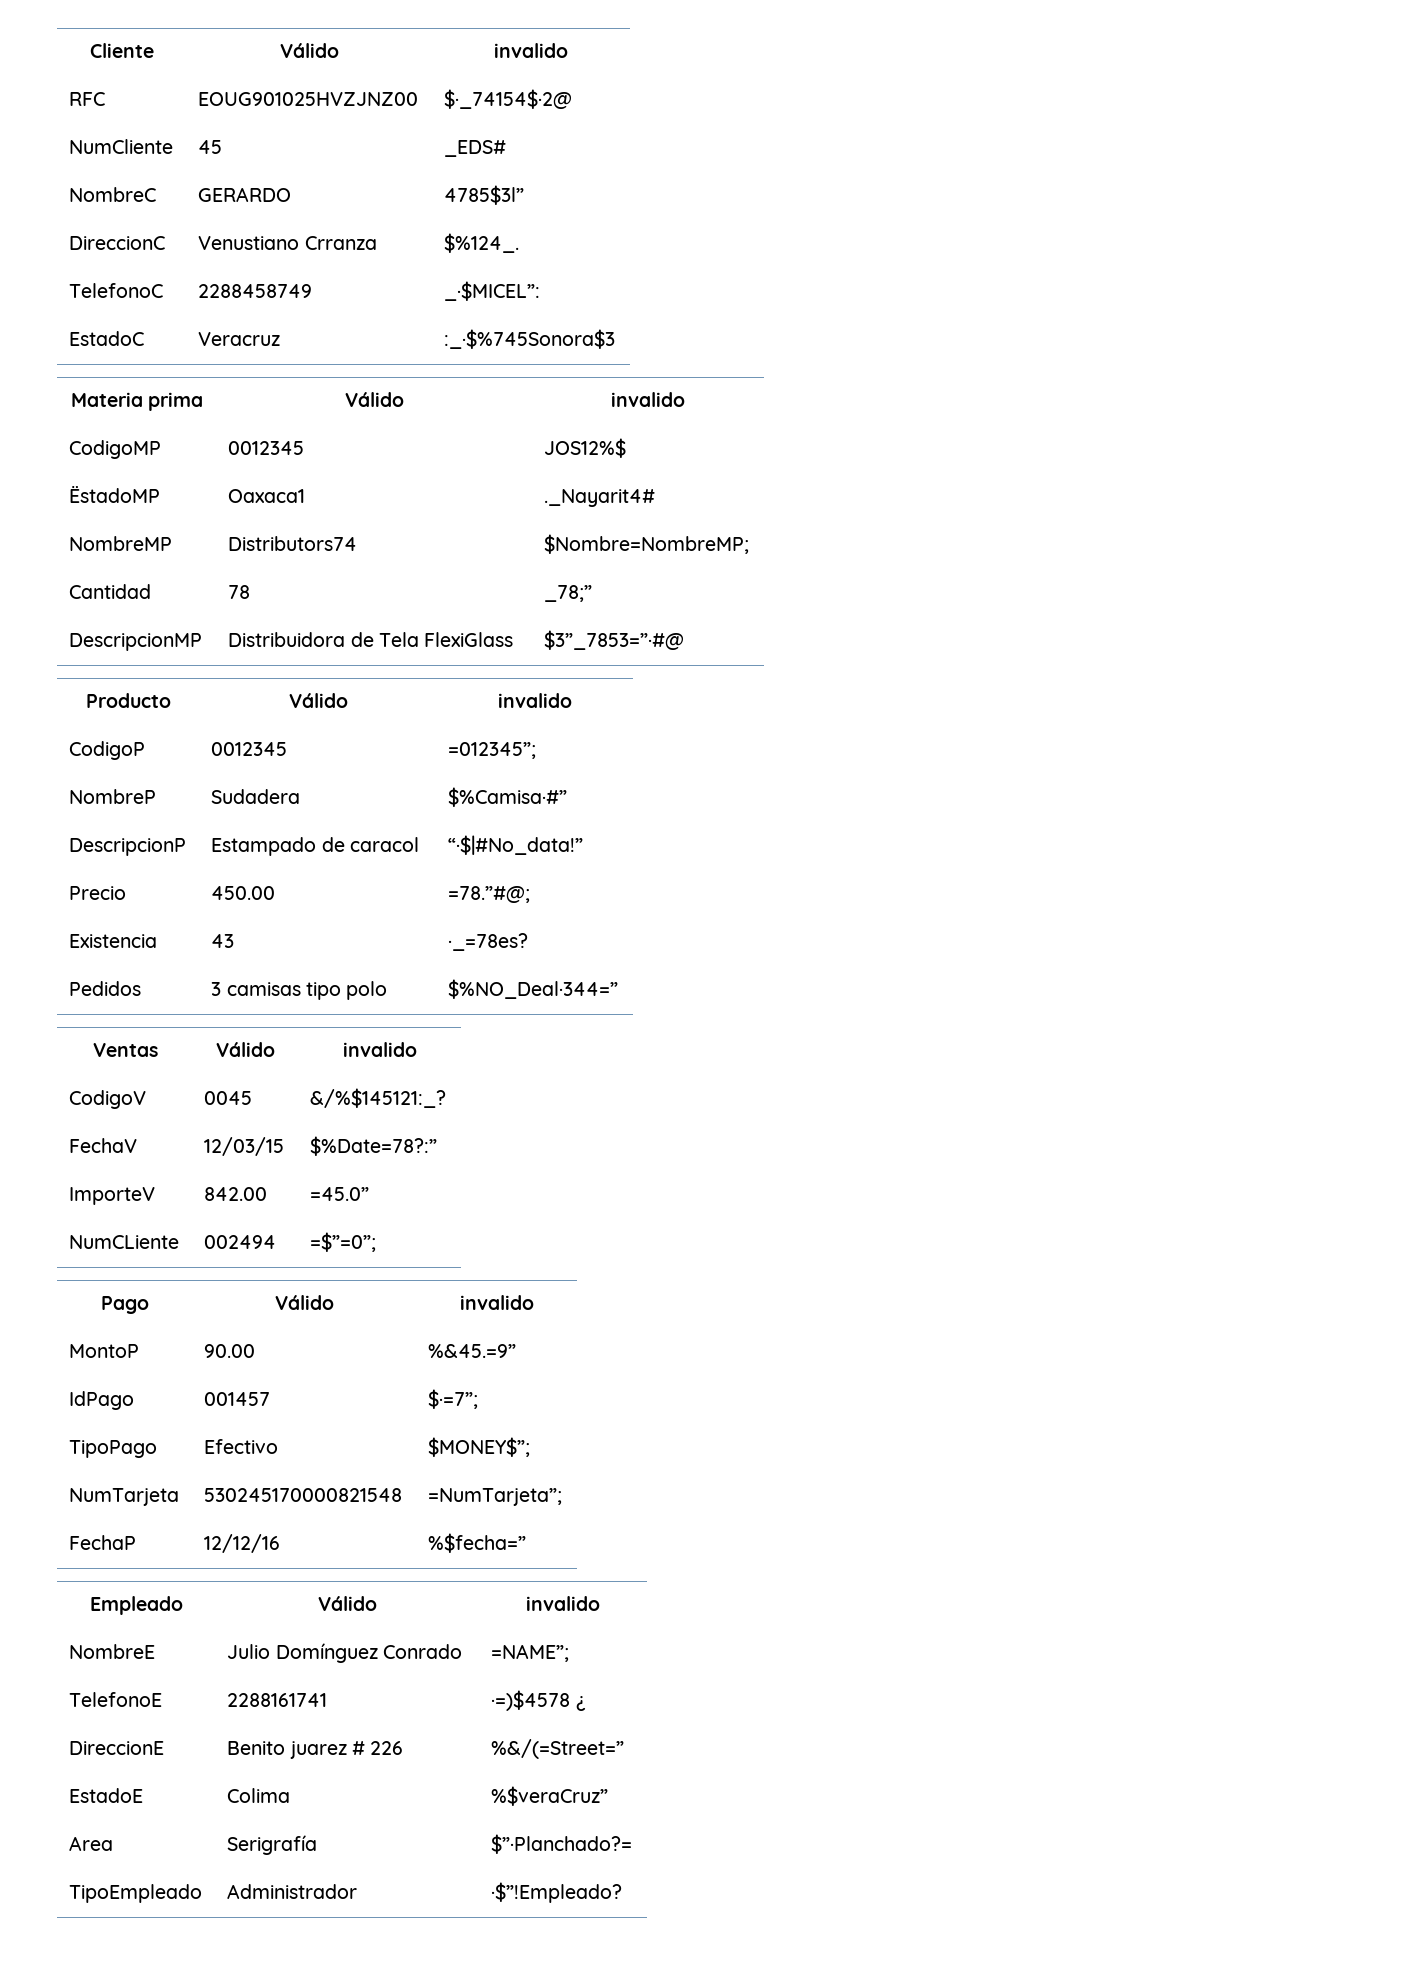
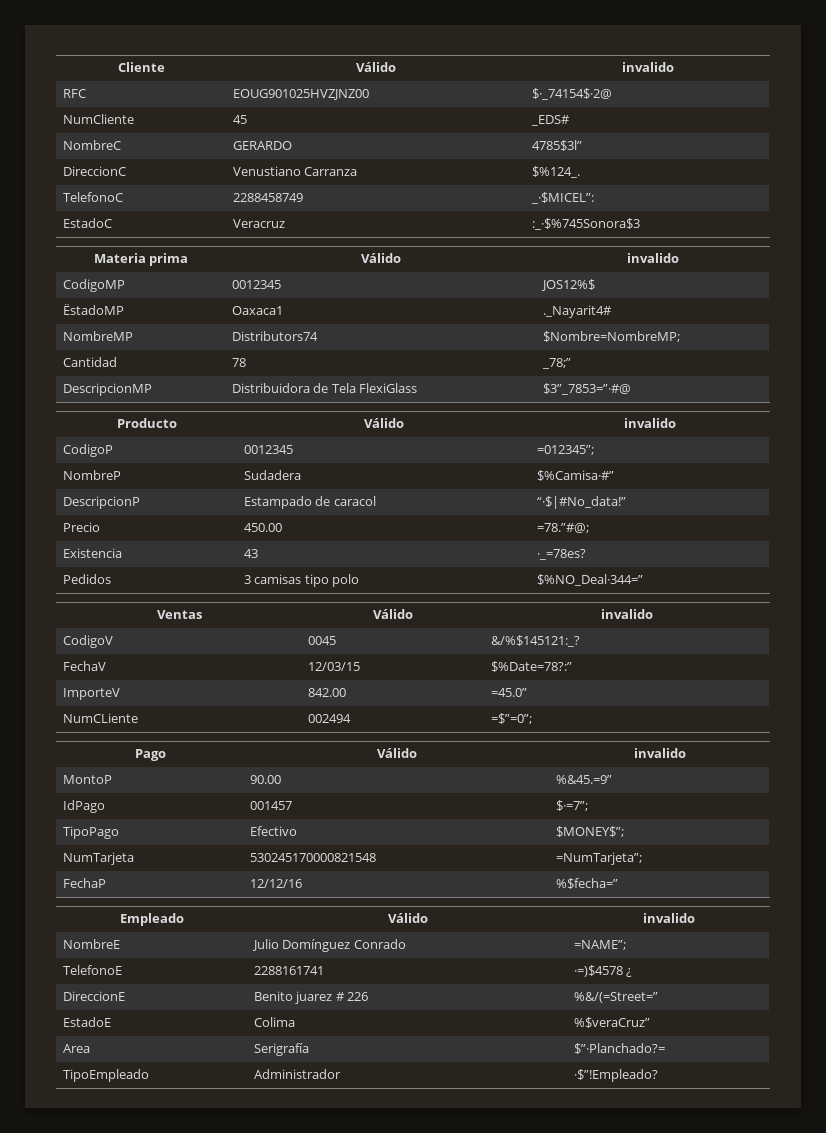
- DireccionC | Venustiano Crranza | $%124_.
+ DireccionC | Venustiano Carranza | $%124_.

